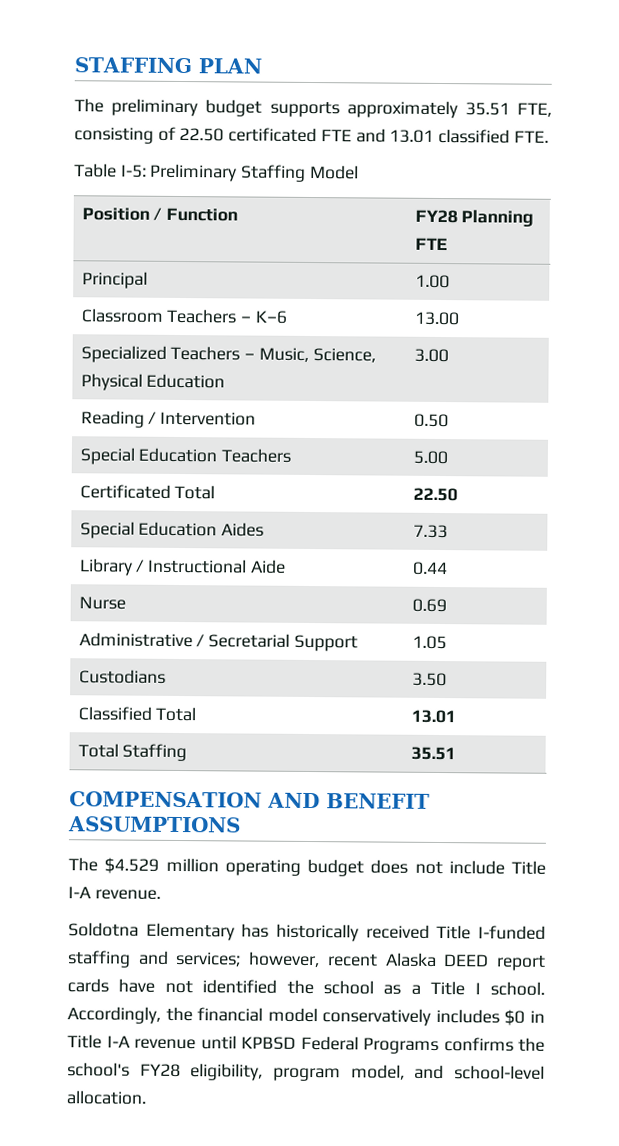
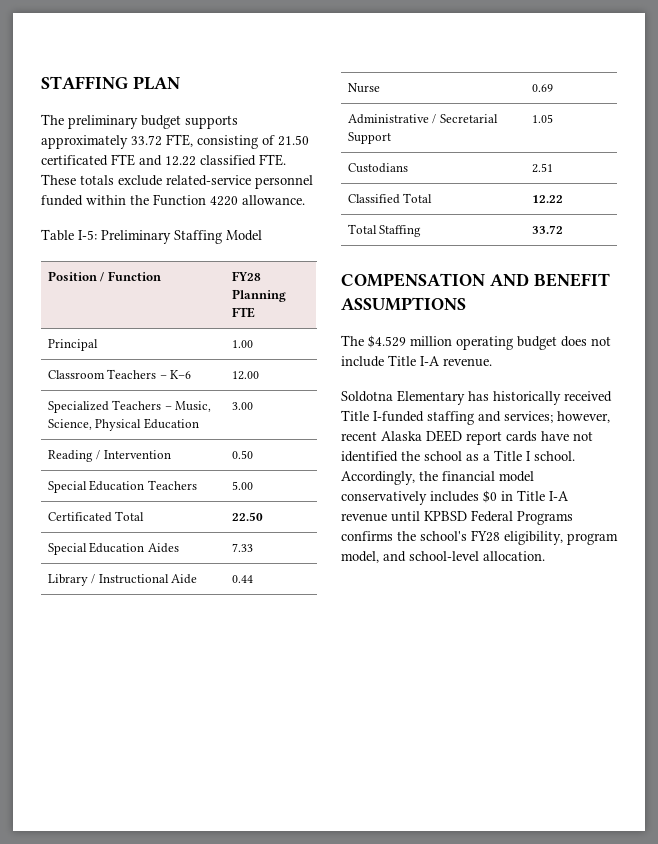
- The preliminary budget supports approximately 35.51 FTE, consisting of 22.50 certificated FTE and 13.01 classified FTE.
+ The preliminary budget supports approximately 33.72 FTE, consisting of 21.50 certificated FTE and 12.22 classified FTE. These totals exclude related-service personnel funded within the Function 4220 allowance.
- Classroom Teachers – K–6 | 13.00
+ Classroom Teachers – K–6 | 12.00
- Custodians | 3.50
+ Custodians | 2.51
- Classified Total | 13.01
+ Classified Total | 12.22
- Total Staffing | 35.51
+ Total Staffing | 33.72

